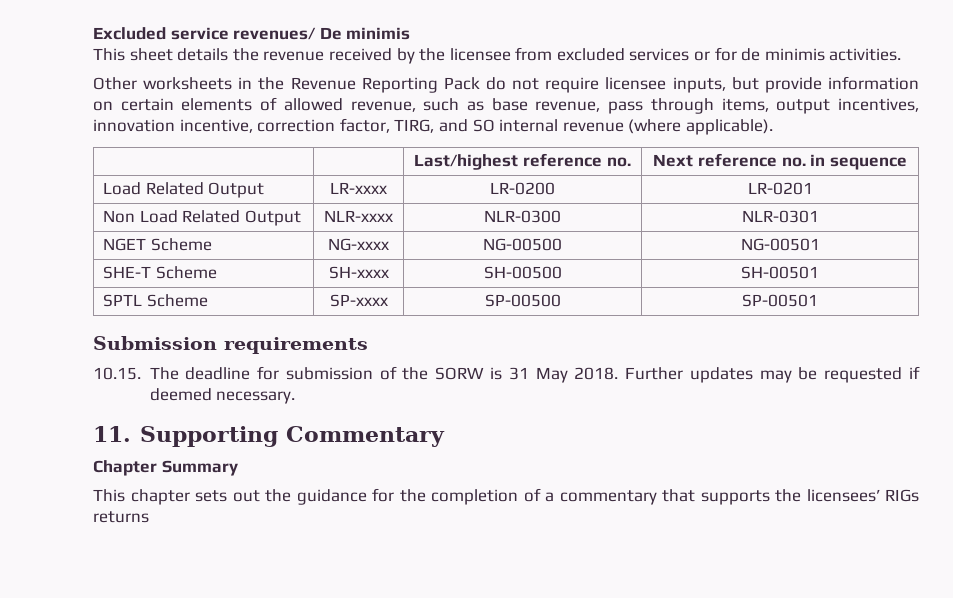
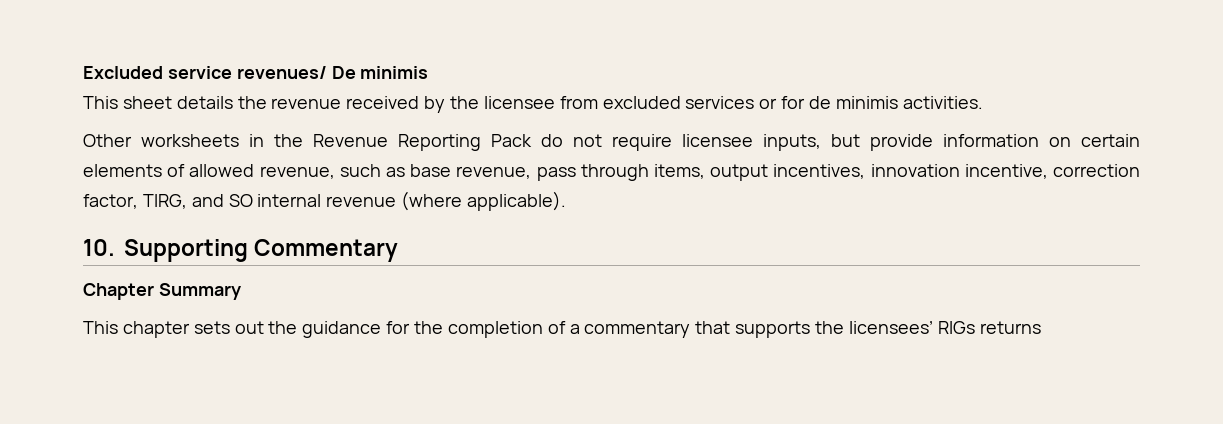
- | | Last/highest reference no. | Next reference no. in sequence
- Load Related Output | LR-xxxx | LR-0200 | LR-0201
- Non Load Related Output | NLR-xxxx | NLR-0300 | NLR-0301
- NGET Scheme | NG-xxxx | NG-00500 | NG-00501
- SHE-T Scheme | SH-xxxx | SH-00500 | SH-00501
- SPTL Scheme | SP-xxxx | SP-00500 | SP-00501
- Submission requirements
- 10.15. The deadline for submission of the SORW is 31 May 2018. Further updates may be requested if deemed necessary.
- 11. Supporting Commentary
+ 10. Supporting Commentary

